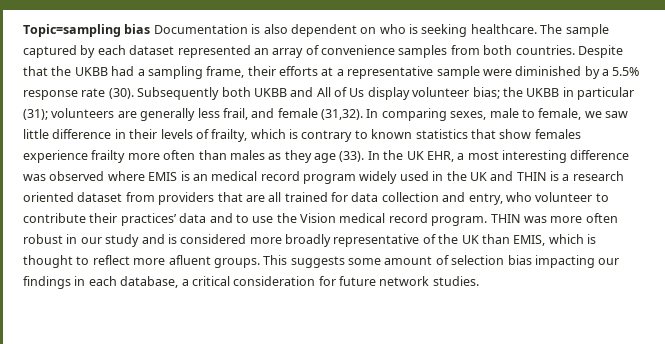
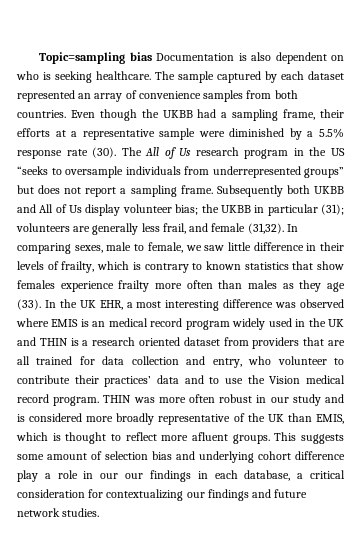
- Despite that the UKBB had a sampling frame, their efforts at a representative sample were diminished by a 5.5% response rate (30).
+ Even though the UKBB had a sampling frame, their efforts at a representative sample were diminished by a 5.5% response rate (30).
+ The All of Us research program in the US “seeks to oversample individuals from underrepresented groups” but does not report a sampling frame.
- This suggests some amount of selection bias impacting our findings in each database, a critical consideration for future network studies.
+ This suggests some amount of selection bias and underlying cohort difference play a role in our our findings in each database, a critical consideration for contextualizing our findings and future network studies.

